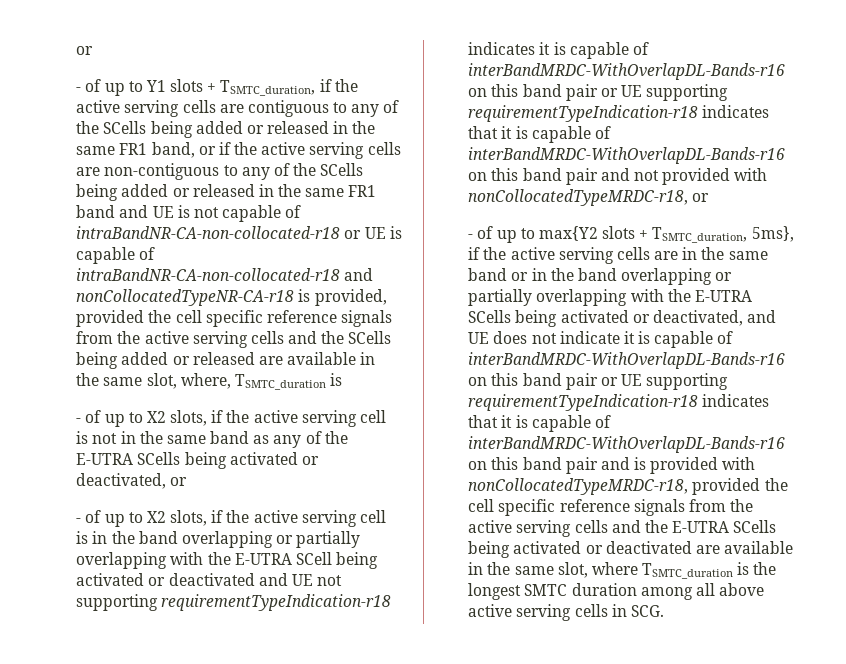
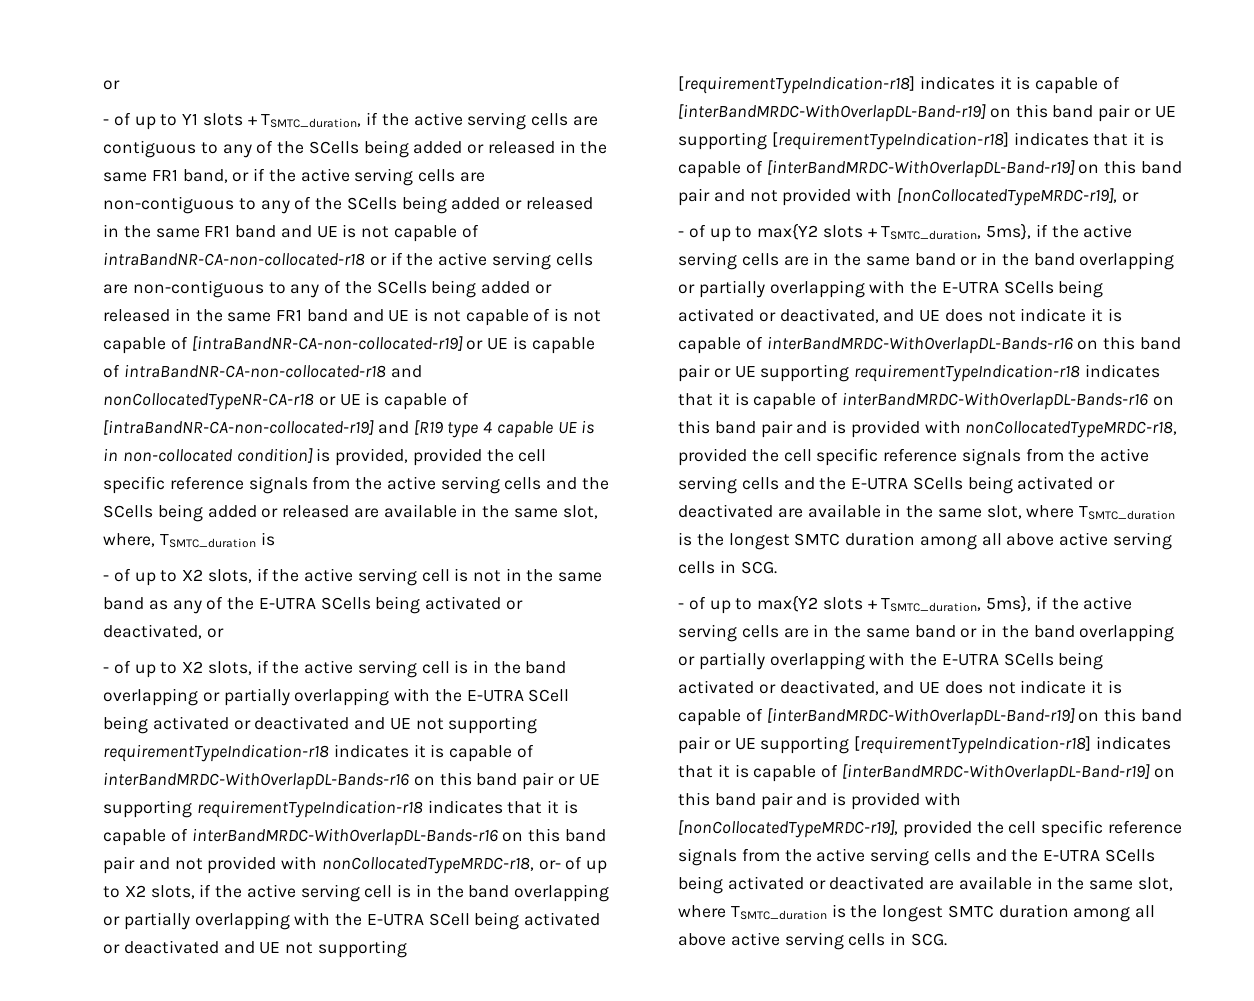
- - of up to Y1 slots + TSMTC_duration, if the active serving cells are contiguous to any of the SCells being added or released in the same FR1 band, or if the active serving cells are non-contiguous to any of the SCells being added or released in the same FR1 band and UE is not capable of intraBandNR-CA-non-collocated-r18 or UE is capable of intraBandNR-CA-non-collocated-r18 and nonCollocatedTypeNR-CA-r18 is provided, provided the cell specific reference signals from the active serving cells and the SCells being added or released are available in the same slot, where, TSMTC_duration is
+ - of up to Y1 slots + TSMTC_duration, if the active serving cells are contiguous to any of the SCells being added or released in the same FR1 band, or if the active serving cells are non-contiguous to any of the SCells being added or released in the same FR1 band and UE is not capable of intraBandNR-CA-non-collocated-r18 or if the active serving cells are non-contiguous to any of the SCells being added or released in the same FR1 band and UE is not capable of is not capable of [intraBandNR-CA-non-collocated-r19] or UE is capable of intraBandNR-CA-non-collocated-r18 and nonCollocatedTypeNR-CA-r18 or UE is capable of [intraBandNR-CA-non-collocated-r19] and [R19 type 4 capable UE is in non-collocated condition] is provided, provided the cell specific reference signals from the active serving cells and the SCells being added or released are available in the same slot, where, TSMTC_duration is
- - of up to X2 slots, if the active serving cell is in the band overlapping or partially overlapping with the E-UTRA SCell being activated or deactivated and UE not supporting requirementTypeIndication-r18 indicates it is capable of interBandMRDC-WithOverlapDL-Bands-r16 on this band pair or UE supporting requirementTypeIndication-r18 indicates that it is capable of interBandMRDC-WithOverlapDL-Bands-r16 on this band pair and not provided with nonCollocatedTypeMRDC-r18, or
+ - of up to X2 slots, if the active serving cell is in the band overlapping or partially overlapping with the E-UTRA SCell being activated or deactivated and UE not supporting requirementTypeIndication-r18 indicates it is capable of interBandMRDC-WithOverlapDL-Bands-r16 on this band pair or UE supporting requirementTypeIndication-r18 indicates that it is capable of interBandMRDC-WithOverlapDL-Bands-r16 on this band pair and not provided with nonCollocatedTypeMRDC-r18, or- of up to X2 slots, if the active serving cell is in the band overlapping or partially overlapping with the E-UTRA SCell being activated or deactivated and UE not supporting [requirementTypeIndication-r18] indicates it is capable of [interBandMRDC-WithOverlapDL-Band-r19] on this band pair or UE supporting [requirementTypeIndication-r18] indicates that it is capable of [interBandMRDC-WithOverlapDL-Band-r19] on this band pair and not provided with [nonCollocatedTypeMRDC-r19], or
+ - of up to max{Y2 slots + TSMTC_duration, 5ms}, if the active serving cells are in the same band or in the band overlapping or partially overlapping with the E-UTRA SCells being activated or deactivated, and UE does not indicate it is capable of [interBandMRDC-WithOverlapDL-Band-r19] on this band pair or UE supporting [requirementTypeIndication-r18] indicates that it is capable of [interBandMRDC-WithOverlapDL-Band-r19] on this band pair and is provided with [nonCollocatedTypeMRDC-r19], provided the cell specific reference signals from the active serving cells and the E-UTRA SCells being activated or deactivated are available in the same slot, where TSMTC_duration is the longest SMTC duration among all above active serving cells in SCG.

